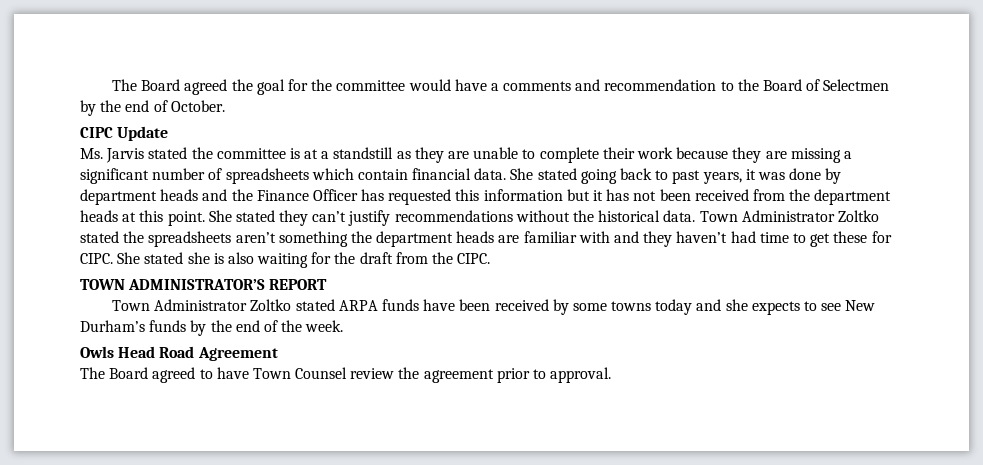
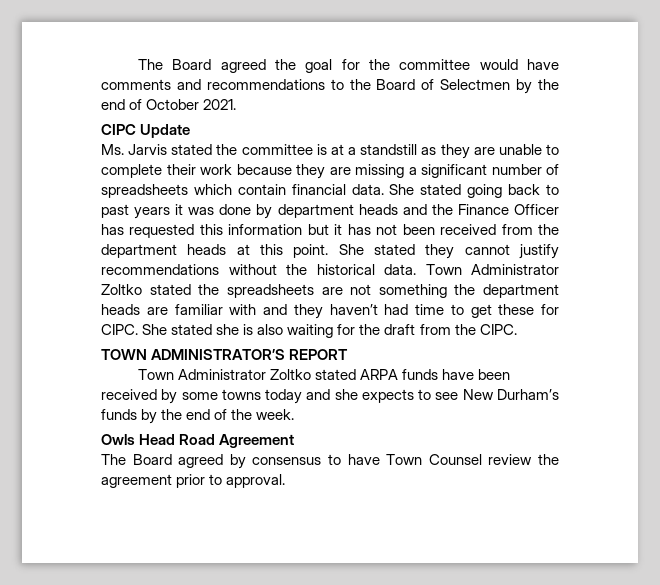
- The Board agreed the goal for the committee would have a comments and recommendation to the Board of Selectmen by the end of October.
+ The Board agreed the goal for the committee would have comments and recommendations to the Board of Selectmen by the end of October 2021.
- She stated going back to past years, it was done by department heads and the Finance Officer has requested this information but it has not been received from the department heads at this point.
+ She stated going back to past years it was done by department heads and the Finance Officer has requested this information but it has not been received from the department heads at this point.
- She stated they can’t justify recommendations without the historical data.
+ She stated they cannot justify recommendations without the historical data.
- Town Administrator Zoltko stated the spreadsheets aren’t something the department heads are familiar with and they haven’t had time to get these for CIPC.
+ Town Administrator Zoltko stated the spreadsheets are not something the department heads are familiar with and they haven’t had time to get these for CIPC.
- The Board agreed to have Town Counsel review the agreement prior to approval.
+ The Board agreed by consensus to have Town Counsel review the agreement prior to approval.

